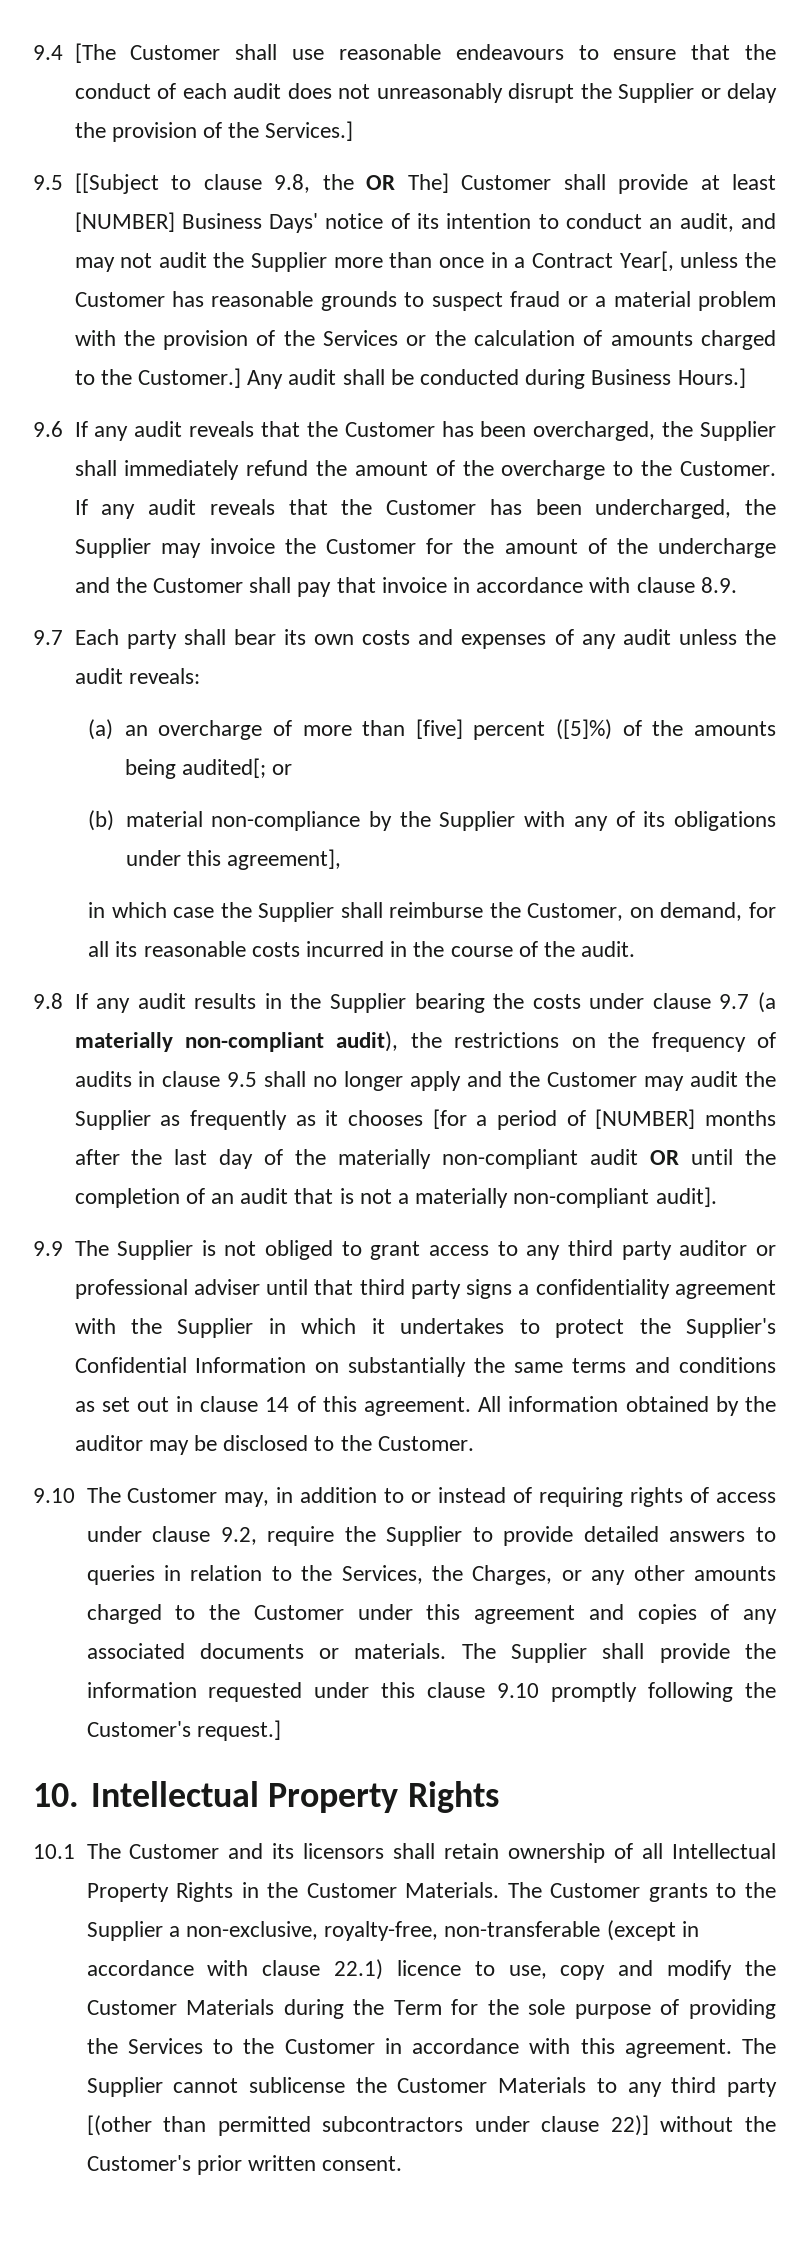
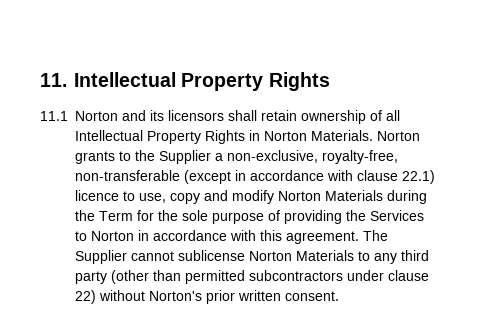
- 9.4 [The Customer shall use reasonable endeavours to ensure that the conduct of each audit does not unreasonably disrupt the Supplier or delay the provision of the Services.]
- 9.5 [[Subject to clause 9.8, the OR The] Customer shall provide at least [NUMBER] Business Days' notice of its intention to conduct an audit, and may not audit the Supplier more than once in a Contract Year[, unless the Customer has reasonable grounds to suspect fraud or a material problem with the provision of the Services or the calculation of amounts charged to the Customer.] Any audit shall be conducted during Business Hours.]
- 9.6 If any audit reveals that the Customer has been overcharged, the Supplier shall immediately refund the amount of the overcharge to the Customer. If any audit reveals that the Customer has been undercharged, the Supplier may invoice the Customer for the amount of the undercharge and the Customer shall pay that invoice in accordance with clause 8.9.
- 9.7 Each party shall bear its own costs and expenses of any audit unless the audit reveals:
- (a) an overcharge of more than [five] percent ([5]%) of the amounts being audited[; or
- (b) material non-compliance by the Supplier with any of its obligations under this agreement],
- in which case the Supplier shall reimburse the Customer, on demand, for all its reasonable costs incurred in the course of the audit.
- 9.8 If any audit results in the Supplier bearing the costs under clause 9.7 (a materially non-compliant audit), the restrictions on the frequency of audits in clause 9.5 shall no longer apply and the Customer may audit the Supplier as frequently as it chooses [for a period of [NUMBER] months after the last day of the materially non-compliant audit OR until the completion of an audit that is not a materially non-compliant audit].
- 9.9 The Supplier is not obliged to grant access to any third party auditor or professional adviser until that third party signs a confidentiality agreement with the Supplier in which it undertakes to protect the Supplier's Confidential Information on substantially the same terms and conditions as set out in clause 14 of this agreement. All information obtained by the auditor may be disclosed to the Customer.
- 9.10 The Customer may, in addition to or instead of requiring rights of access under clause 9.2, require the Supplier to provide detailed answers to queries in relation to the Services, the Charges, or any other amounts charged to the Customer under this agreement and copies of any associated documents or materials. The Supplier shall provide the information requested under this clause 9.10 promptly following the Customer's request.]
- 10. Intellectual Property Rights
+ 11. Intellectual Property Rights
- 10.1 The Customer and its licensors shall retain ownership of all Intellectual Property Rights in the Customer Materials. The Customer grants to the Supplier a non-exclusive, royalty-free, non-transferable (except in accordance with clause 22.1) licence to use, copy and modify the Customer Materials during the Term for the sole purpose of providing the Services to the Customer in accordance with this agreement.
+ 11.1 Norton and its licensors shall retain ownership of all Intellectual Property Rights in Norton Materials. Norton grants to the Supplier a non-exclusive, royalty-free, non-transferable (except in accordance with clause 22.1) licence to use, copy and modify Norton Materials during the Term for the sole purpose of providing the Services to Norton in accordance with this agreement.
- The Supplier cannot sublicense the Customer Materials to any third party [(other than permitted subcontractors under clause 22)] without the Customer's prior written consent.
+ The Supplier cannot sublicense Norton Materials to any third party (other than permitted subcontractors under clause 22) without Norton's prior written consent.

